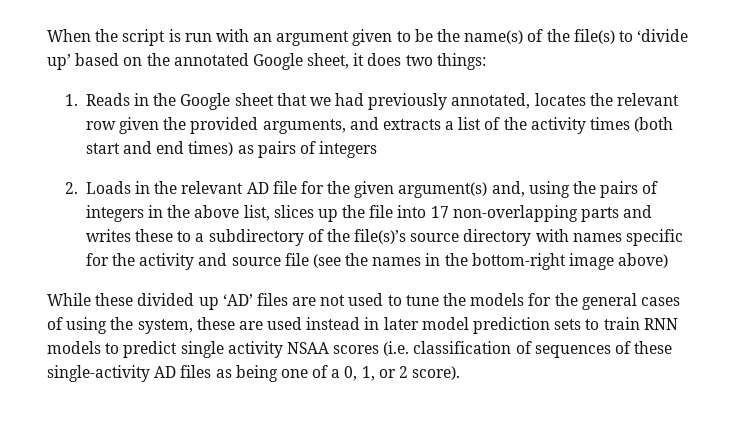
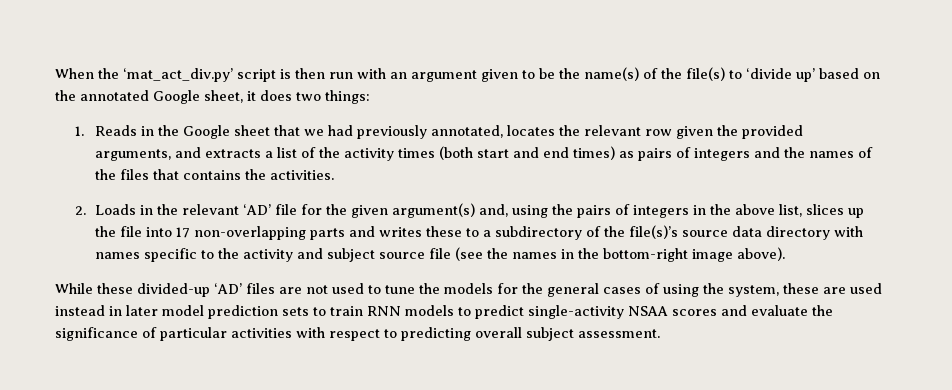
- When the script is run with an argument given to be the name(s) of the file(s) to ‘divide up’ based on the annotated Google sheet, it does two things:
+ When the ‘mat_act_div.py’ script is then run with an argument given to be the name(s) of the file(s) to ‘divide up’ based on the annotated Google sheet, it does two things:
- 1. Reads in the Google sheet that we had previously annotated, locates the relevant row given the provided arguments, and extracts a list of the activity times (both start and end times) as pairs of integers
+ 1. Reads in the Google sheet that we had previously annotated, locates the relevant row given the provided arguments, and extracts a list of the activity times (both start and end times) as pairs of integers and the names of the files that contains the activities.
- 2. Loads in the relevant AD file for the given argument(s) and, using the pairs of integers in the above list, slices up the file into 17 non-overlapping parts and writes these to a subdirectory of the file(s)’s source directory with names specific for the activity and source file (see the names in the bottom-right image above)
+ 2. Loads in the relevant ‘AD’ file for the given argument(s) and, using the pairs of integers in the above list, slices up the file into 17 non-overlapping parts and writes these to a subdirectory of the file(s)’s source data directory with names specific to the activity and subject source file (see the names in the bottom-right image above).
- While these divided up ‘AD’ files are not used to tune the models for the general cases of using the system, these are used instead in later model prediction sets to train RNN models to predict single activity NSAA scores (i.e. classification of sequences of these single-activity AD files as being one of a 0, 1, or 2 score).
+ While these divided-up ‘AD’ files are not used to tune the models for the general cases of using the system, these are used instead in later model prediction sets to train RNN models to predict single-activity NSAA scores and evaluate the significance of particular activities with respect to predicting overall subject assessment.

